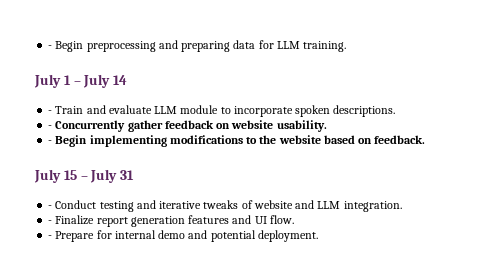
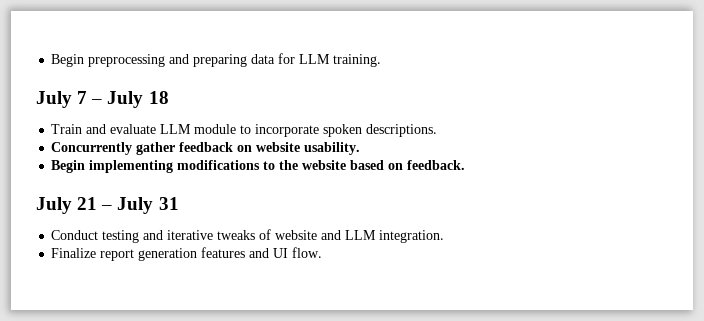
- - Begin preprocessing and preparing data for LLM training.
+ Begin preprocessing and preparing data for LLM training.
- July 1 – July 14
- - Train and evaluate LLM module to incorporate spoken descriptions.
+ July 7 – July 18
+ Train and evaluate LLM module to incorporate spoken descriptions.
- - Concurrently gather feedback on website usability.
+ Concurrently gather feedback on website usability.
- - Begin implementing modifications to the website based on feedback.
+ Begin implementing modifications to the website based on feedback.
- July 15 – July 31
+ July 21 – July 31
- - Conduct testing and iterative tweaks of website and LLM integration.
+ Conduct testing and iterative tweaks of website and LLM integration.
- - Finalize report generation features and UI flow.
+ Finalize report generation features and UI flow.
- - Prepare for internal demo and potential deployment.

